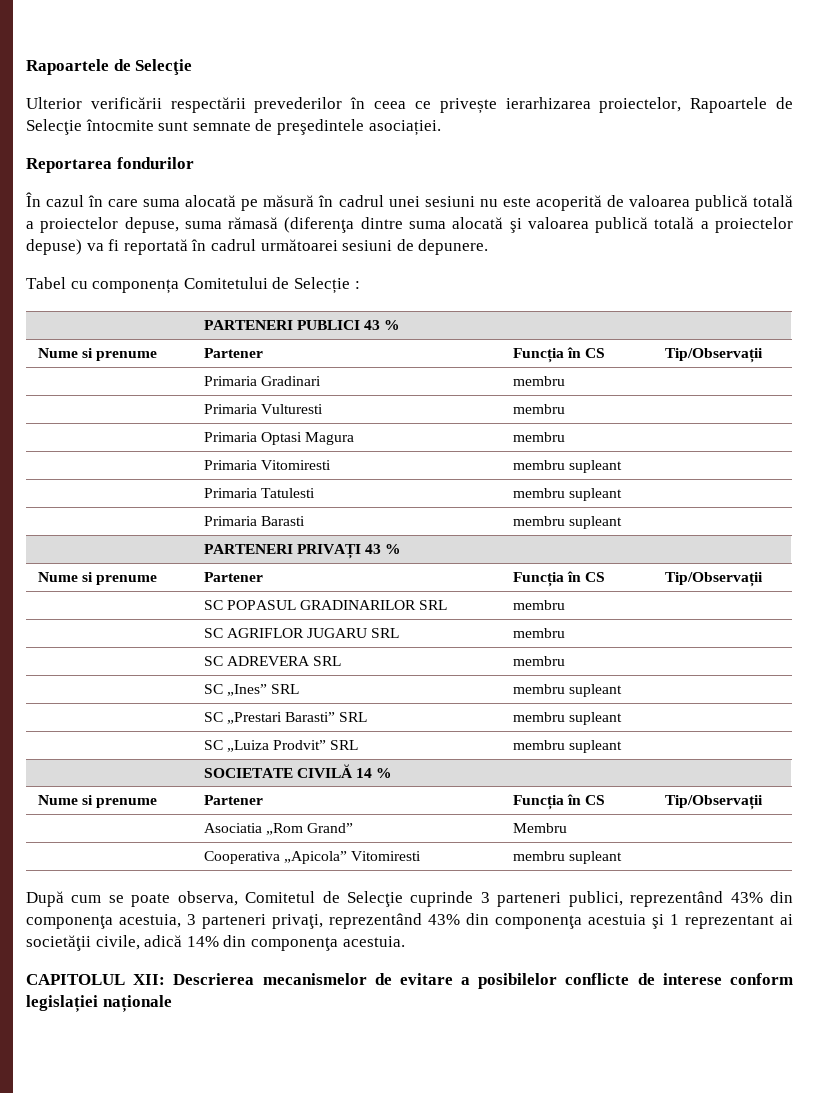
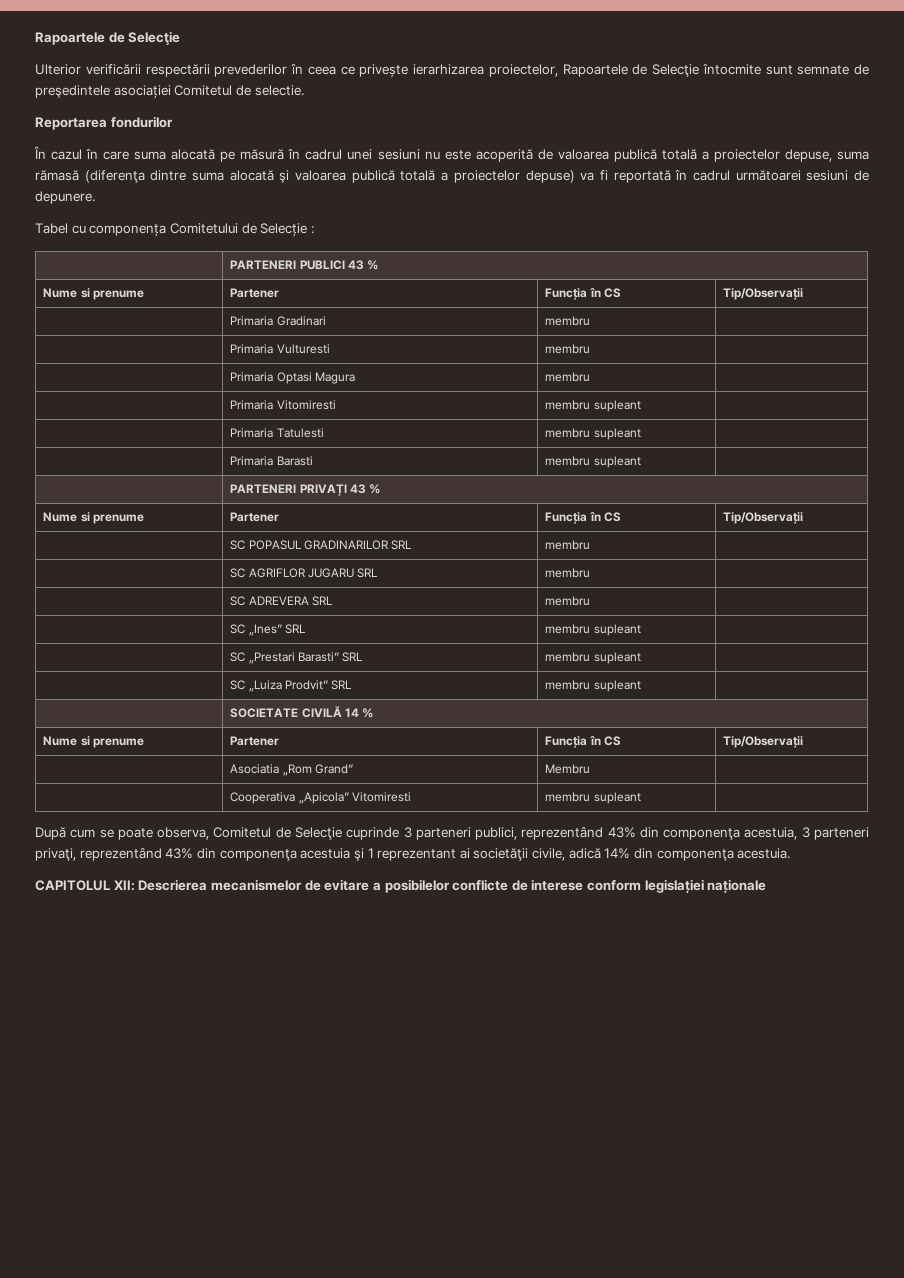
- Ulterior verificării respectării prevederilor în ceea ce privește ierarhizarea proiectelor, Rapoartele de Selecţie întocmite sunt semnate de preşedintele asociației.
+ Ulterior verificării respectării prevederilor în ceea ce privește ierarhizarea proiectelor, Rapoartele de Selecţie întocmite sunt semnate de preşedintele asociației Comitetul de selectie.

